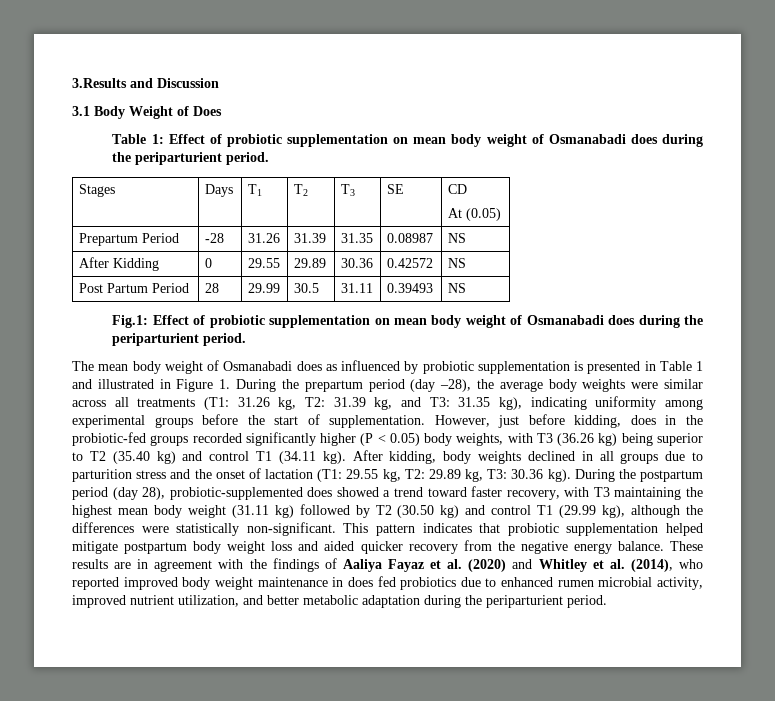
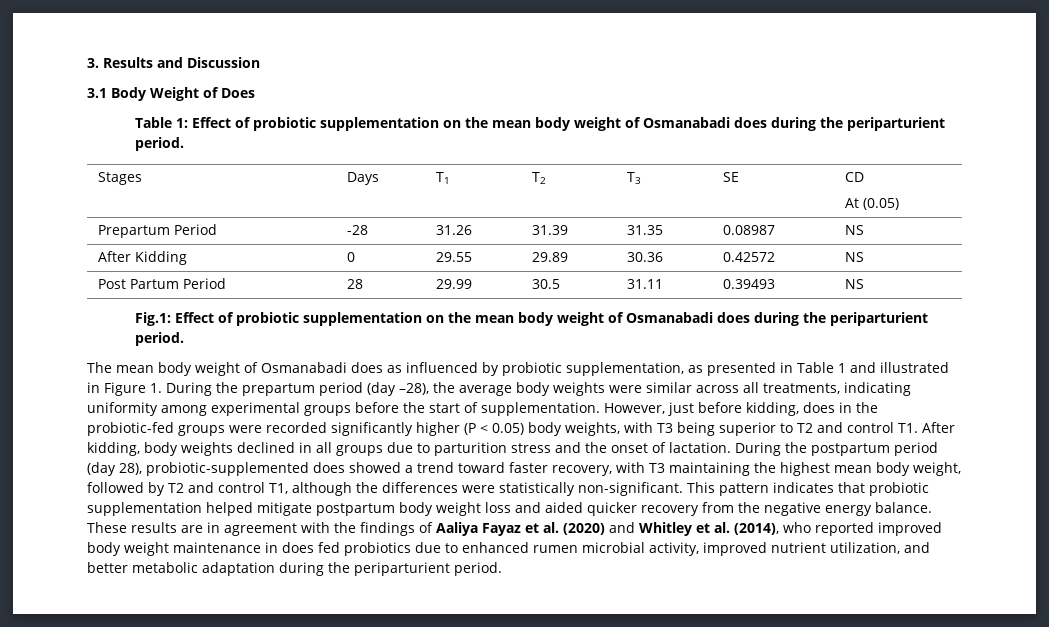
- 3.Results and Discussion
+ 3. Results and Discussion
- Table 1: Effect of probiotic supplementation on mean body weight of Osmanabadi does during the periparturient period.
+ Table 1: Effect of probiotic supplementation on the mean body weight of Osmanabadi does during the periparturient period.
- Fig.1: Effect of probiotic supplementation on mean body weight of Osmanabadi does during the periparturient period.
+ Fig.1: Effect of probiotic supplementation on the mean body weight of Osmanabadi does during the periparturient period.
- The mean body weight of Osmanabadi does as influenced by probiotic supplementation is presented in Table 1 and illustrated in Figure 1. During the prepartum period (day –28), the average body weights were similar across all treatments (T1: 31.26 kg, T2: 31.39 kg, and T3: 31.35 kg), indicating uniformity among experimental groups before the start of supplementation.
+ The mean body weight of Osmanabadi does as influenced by probiotic supplementation, as presented in Table 1 and illustrated in Figure 1. During the prepartum period (day –28), the average body weights were similar across all treatments, indicating uniformity among experimental groups before the start of supplementation.
- However, just before kidding, does in the probiotic-fed groups recorded significantly higher (P < 0.05) body weights, with T3 (36.26 kg) being superior to T2 (35.40 kg) and control T1 (34.11 kg). After kidding, body weights declined in all groups due to parturition stress and the onset of lactation (T1: 29.55 kg, T2: 29.89 kg, T3: 30.36 kg).
+ However, just before kidding, does in the probiotic-fed groups were recorded significantly higher (P < 0.05) body weights, with T3 being superior to T2 and control T1. After kidding, body weights declined in all groups due to parturition stress and the onset of lactation.
- During the postpartum period (day 28), probiotic-supplemented does showed a trend toward faster recovery, with T3 maintaining the highest mean body weight (31.11 kg) followed by T2 (30.50 kg) and control T1 (29.99 kg), although the differences were statistically non-significant.
+ During the postpartum period (day 28), probiotic-supplemented does showed a trend toward faster recovery, with T3 maintaining the highest mean body weight, followed by T2 and control T1, although the differences were statistically non-significant.

